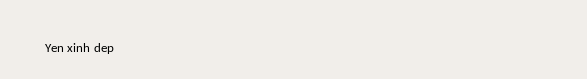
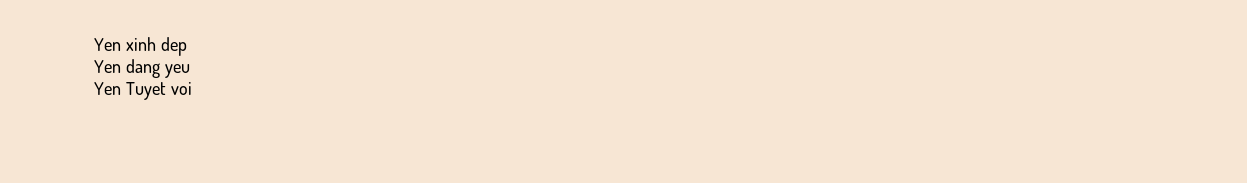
+ Yen dang yeu
+ Yen Tuyet voi

